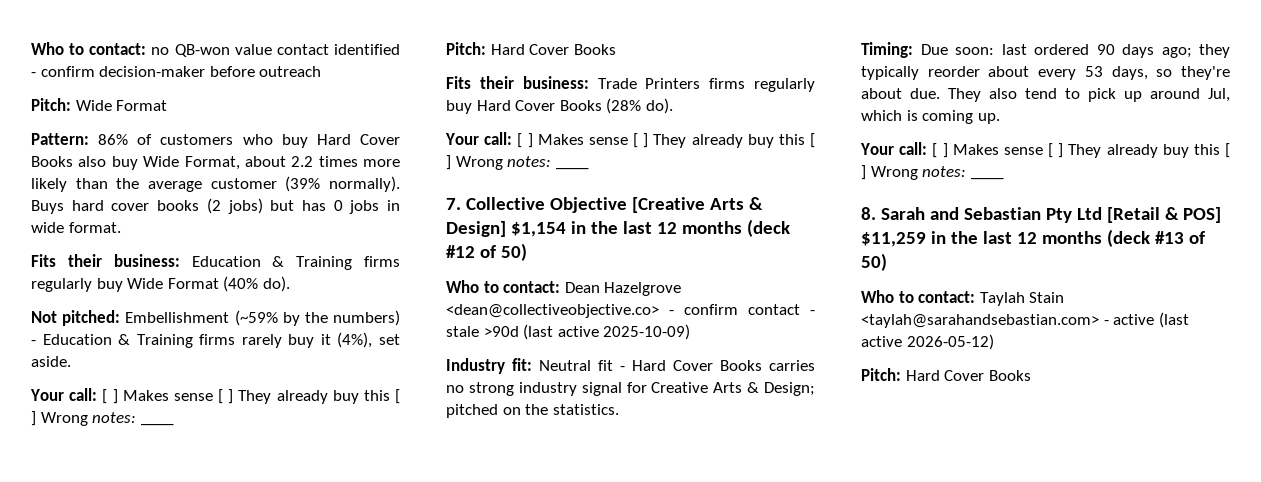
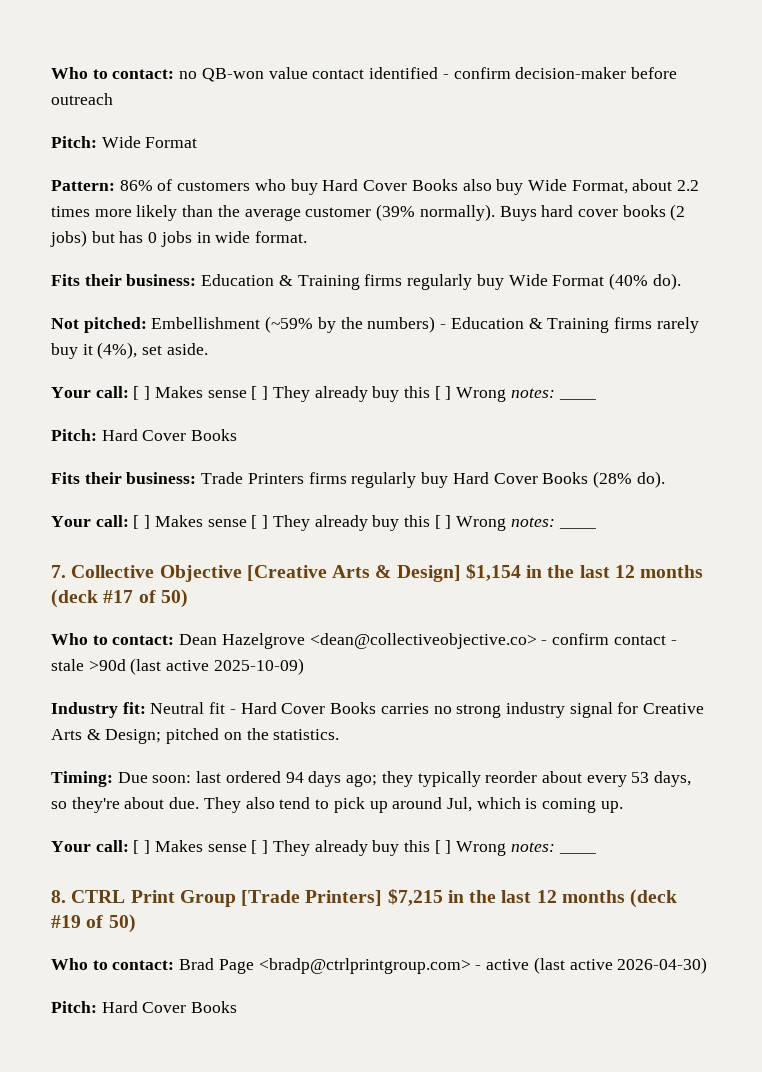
- 7. Collective Objective [Creative Arts & Design] $1,154 in the last 12 months (deck #12 of 50)
+ 7. Collective Objective [Creative Arts & Design] $1,154 in the last 12 months (deck #17 of 50)
- Timing: Due soon: last ordered 90 days ago; they typically reorder about every 53 days, so they're about due.
+ Timing: Due soon: last ordered 94 days ago; they typically reorder about every 53 days, so they're about due.
- 8. Sarah and Sebastian Pty Ltd [Retail & POS] $11,259 in the last 12 months (deck #13 of 50)
- Who to contact: Taylah Stain <taylah@sarahandsebastian.com> - active (last active 2026-05-12)
+ 8. CTRL Print Group [Trade Printers] $7,215 in the last 12 months (deck #19 of 50)
+ Who to contact: Brad Page <bradp@ctrlprintgroup.com> - active (last active 2026-04-30)

